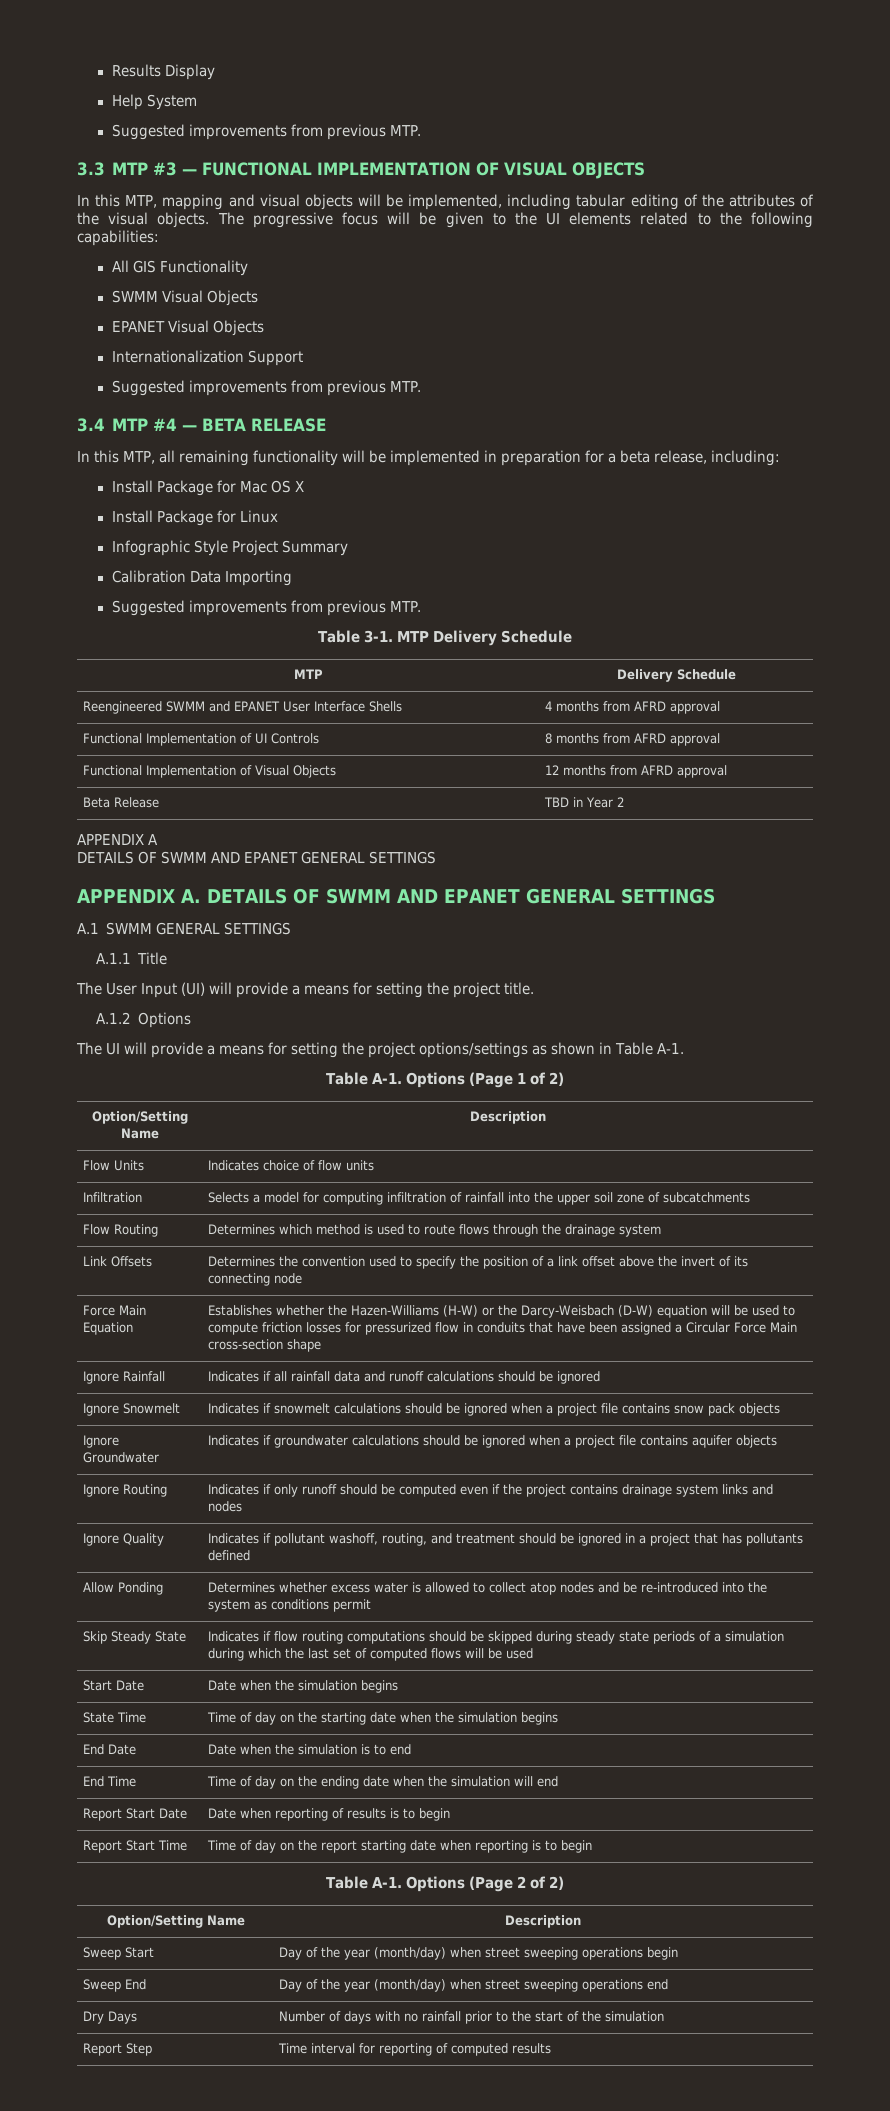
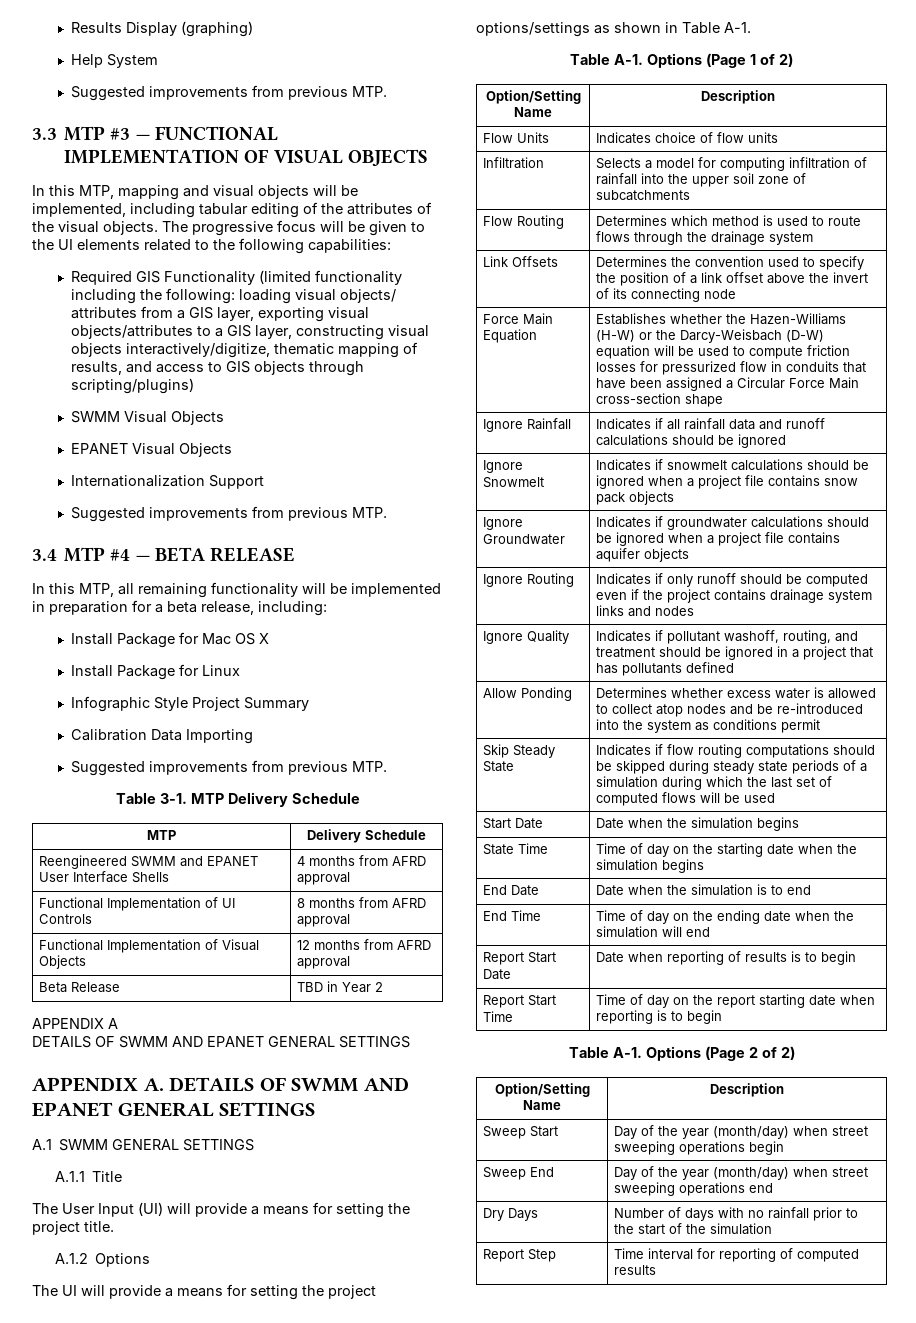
- Results Display
+ Results Display (graphing)
- All GIS Functionality
+ Required GIS Functionality (limited functionality including the following: loading visual objects/ attributes from a GIS layer, exporting visual objects/attributes to a GIS layer, constructing visual objects interactively/digitize, thematic mapping of results, and access to GIS objects through scripting/plugins)

